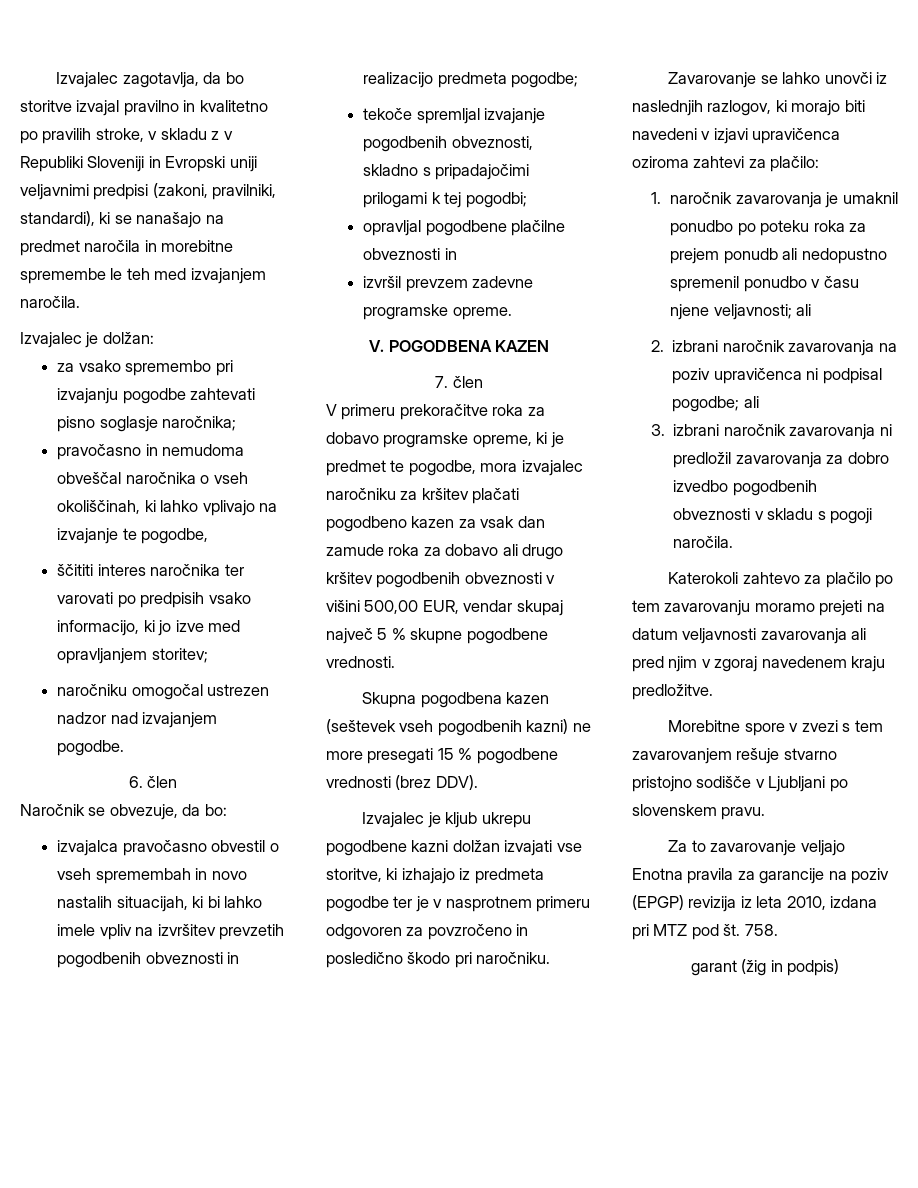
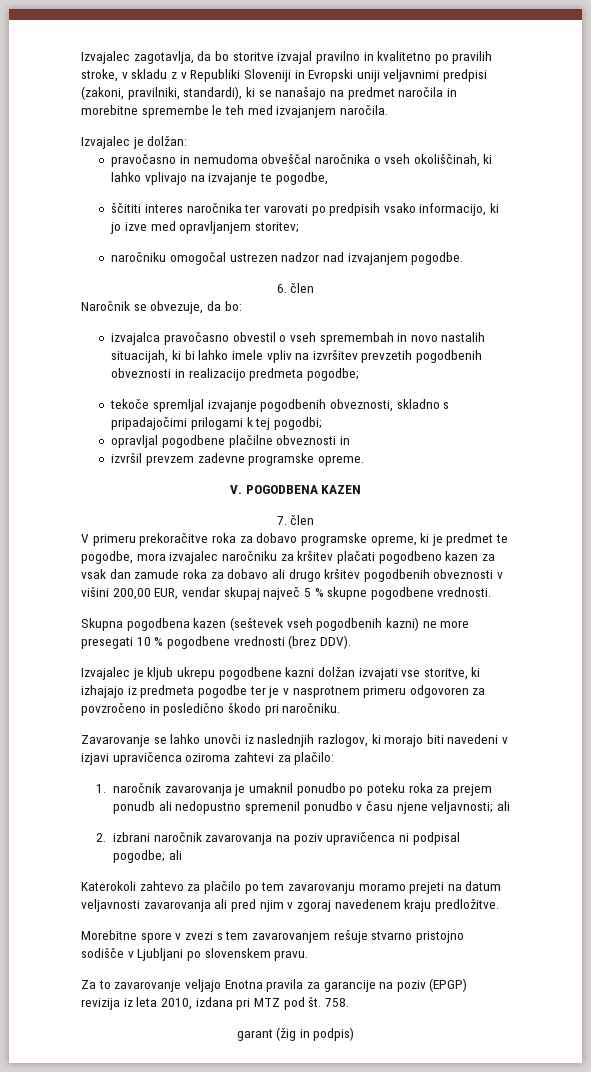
- za vsako spremembo pri izvajanju pogodbe zahtevati pisno soglasje naročnika;
- V primeru prekoračitve roka za dobavo programske opreme, ki je predmet te pogodbe, mora izvajalec naročniku za kršitev plačati pogodbeno kazen za vsak dan zamude roka za dobavo ali drugo kršitev pogodbenih obveznosti v višini 500,00 EUR, vendar skupaj največ 5 % skupne pogodbene vrednosti.
+ V primeru prekoračitve roka za dobavo programske opreme, ki je predmet te pogodbe, mora izvajalec naročniku za kršitev plačati pogodbeno kazen za vsak dan zamude roka za dobavo ali drugo kršitev pogodbenih obveznosti v višini 200,00 EUR, vendar skupaj največ 5 % skupne pogodbene vrednosti.
- Skupna pogodbena kazen (seštevek vseh pogodbenih kazni) ne more presegati 15 % pogodbene vrednosti (brez DDV).
+ Skupna pogodbena kazen (seštevek vseh pogodbenih kazni) ne more presegati 10 % pogodbene vrednosti (brez DDV).
- 3. izbrani naročnik zavarovanja ni predložil zavarovanja za dobro izvedbo pogodbenih obveznosti v skladu s pogoji naročila.

